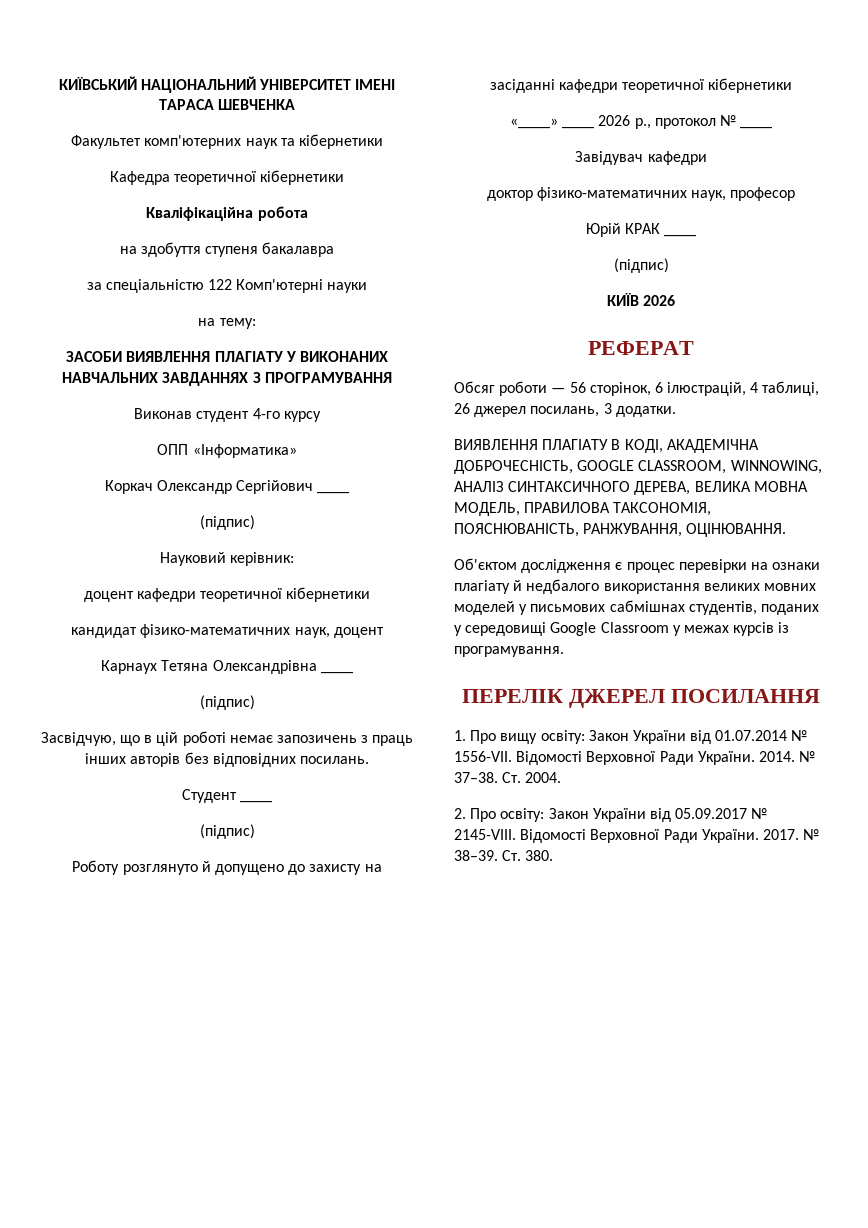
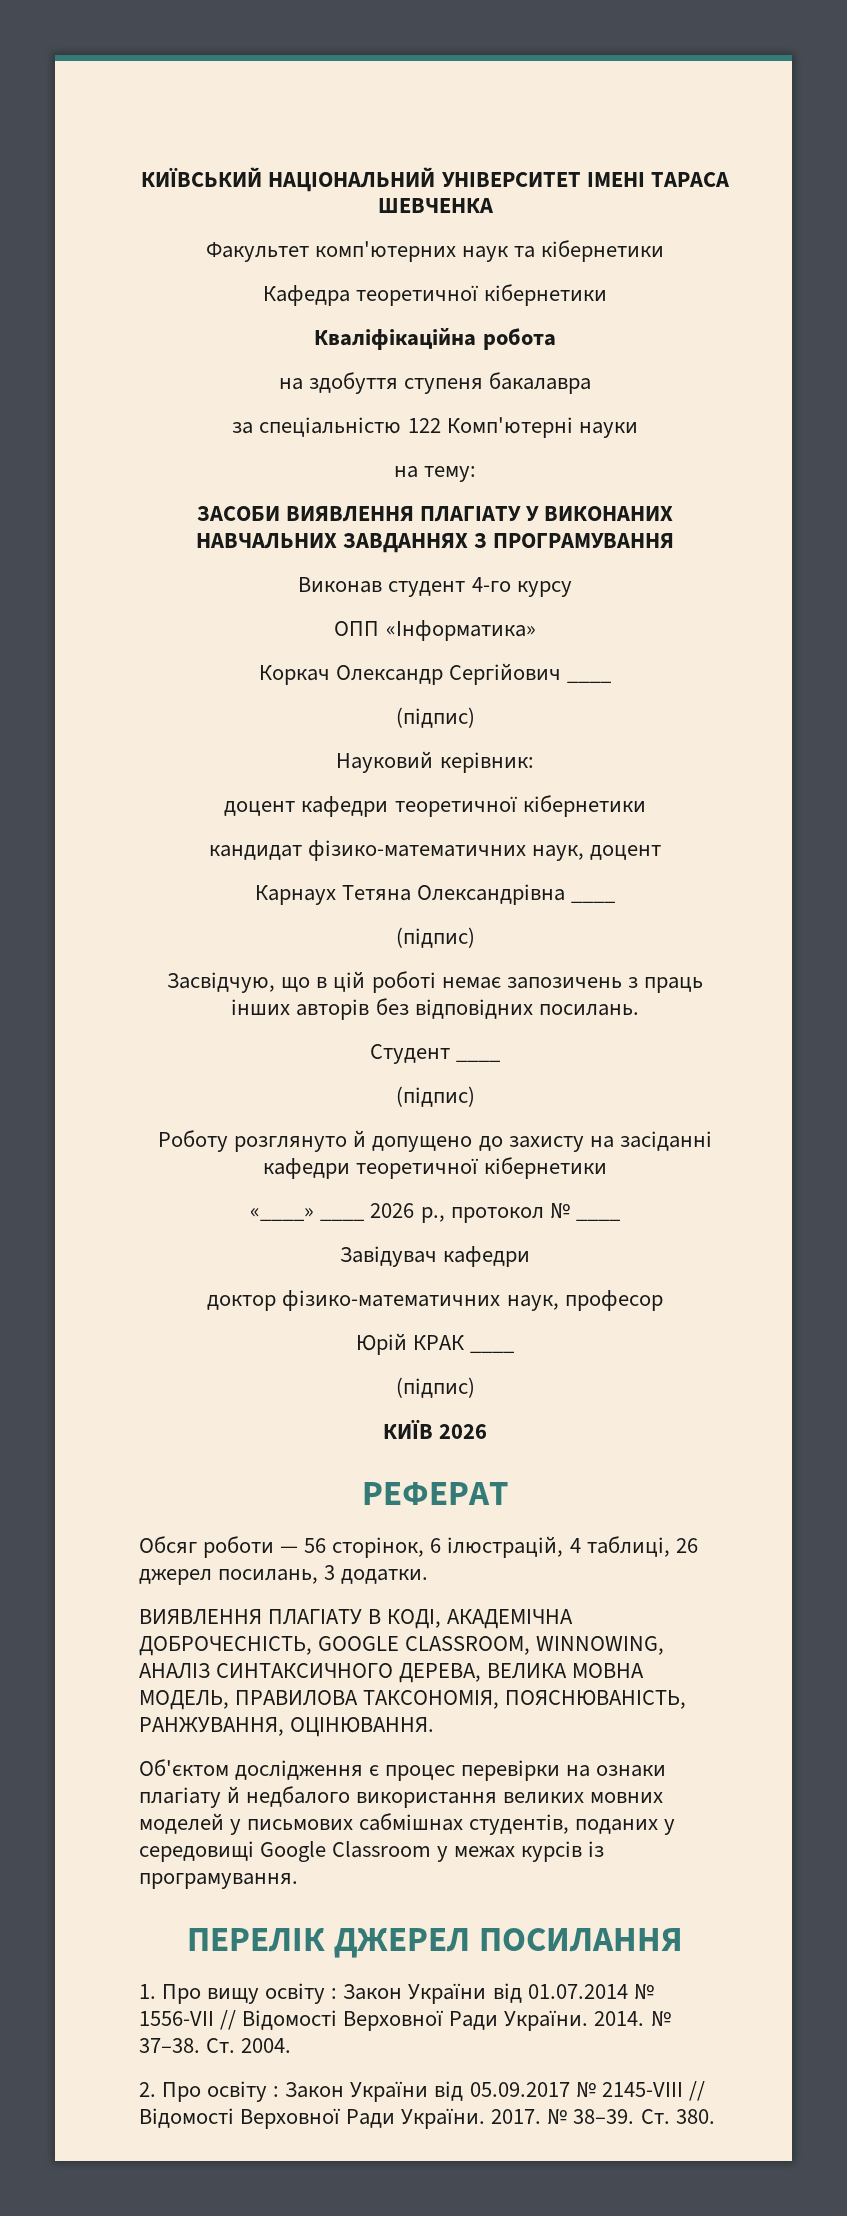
- 1. Про вищу освіту: Закон України від 01.07.2014 № 1556-VII. Відомості Верховної Ради України.
+ 1. Про вищу освіту : Закон України від 01.07.2014 № 1556-VII // Відомості Верховної Ради України.
- 2. Про освіту: Закон України від 05.09.2017 № 2145-VIII. Відомості Верховної Ради України.
+ 2. Про освіту : Закон України від 05.09.2017 № 2145-VIII // Відомості Верховної Ради України.

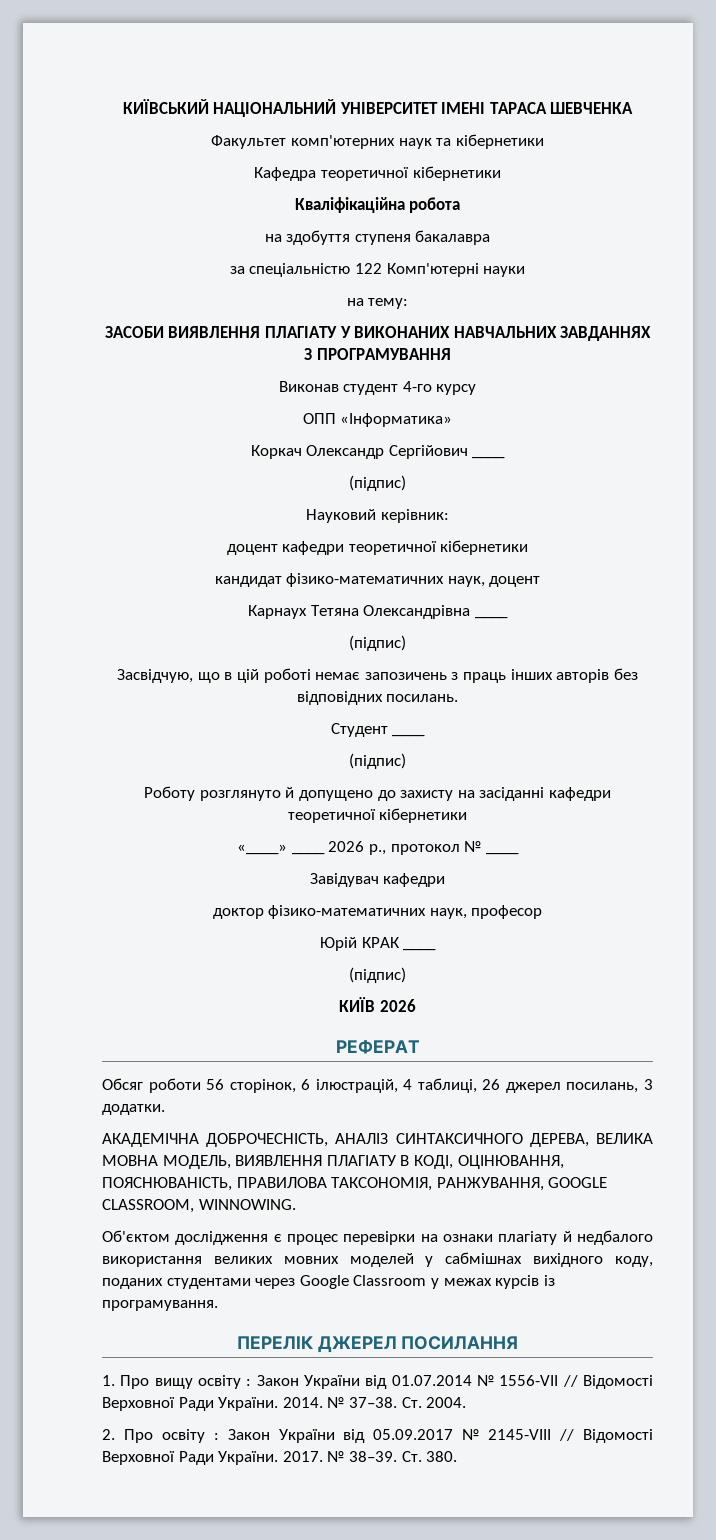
- Обсяг роботи — 56 сторінок, 6 ілюстрацій, 4 таблиці, 26 джерел посилань, 3 додатки.
+ Обсяг роботи 56 сторінок, 6 ілюстрацій, 4 таблиці, 26 джерел посилань, 3 додатки.
- ВИЯВЛЕННЯ ПЛАГІАТУ В КОДІ, АКАДЕМІЧНА ДОБРОЧЕСНІСТЬ, GOOGLE CLASSROOM, WINNOWING, АНАЛІЗ СИНТАКСИЧНОГО ДЕРЕВА, ВЕЛИКА МОВНА МОДЕЛЬ, ПРАВИЛОВА ТАКСОНОМІЯ, ПОЯСНЮВАНІСТЬ, РАНЖУВАННЯ, ОЦІНЮВАННЯ.
+ АКАДЕМІЧНА ДОБРОЧЕСНІСТЬ, АНАЛІЗ СИНТАКСИЧНОГО ДЕРЕВА, ВЕЛИКА МОВНА МОДЕЛЬ, ВИЯВЛЕННЯ ПЛАГІАТУ В КОДІ, ОЦІНЮВАННЯ, ПОЯСНЮВАНІСТЬ, ПРАВИЛОВА ТАКСОНОМІЯ, РАНЖУВАННЯ, GOOGLE CLASSROOM, WINNOWING.
- Об'єктом дослідження є процес перевірки на ознаки плагіату й недбалого використання великих мовних моделей у письмових сабмішнах студентів, поданих у середовищі Google Classroom у межах курсів із програмування.
+ Об'єктом дослідження є процес перевірки на ознаки плагіату й недбалого використання великих мовних моделей у сабмішнах вихідного коду, поданих студентами через Google Classroom у межах курсів із програмування.

